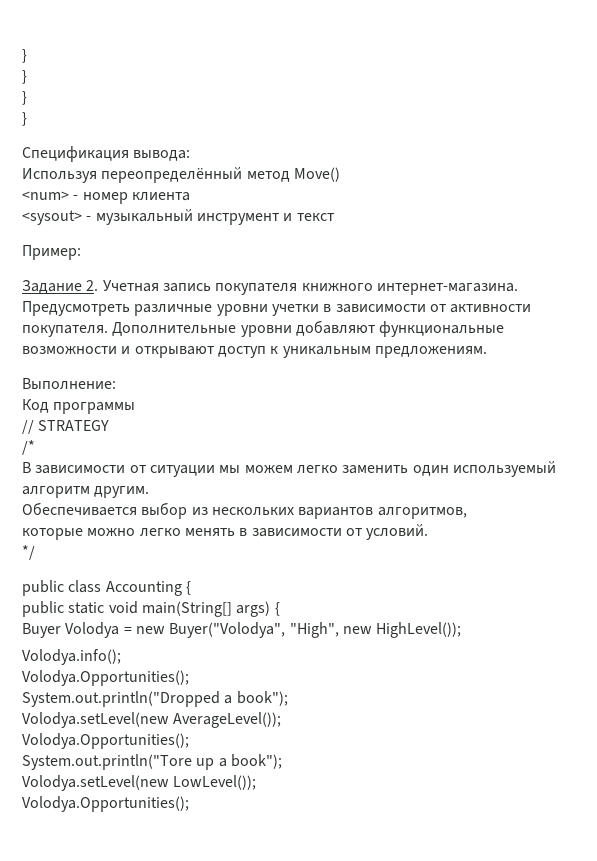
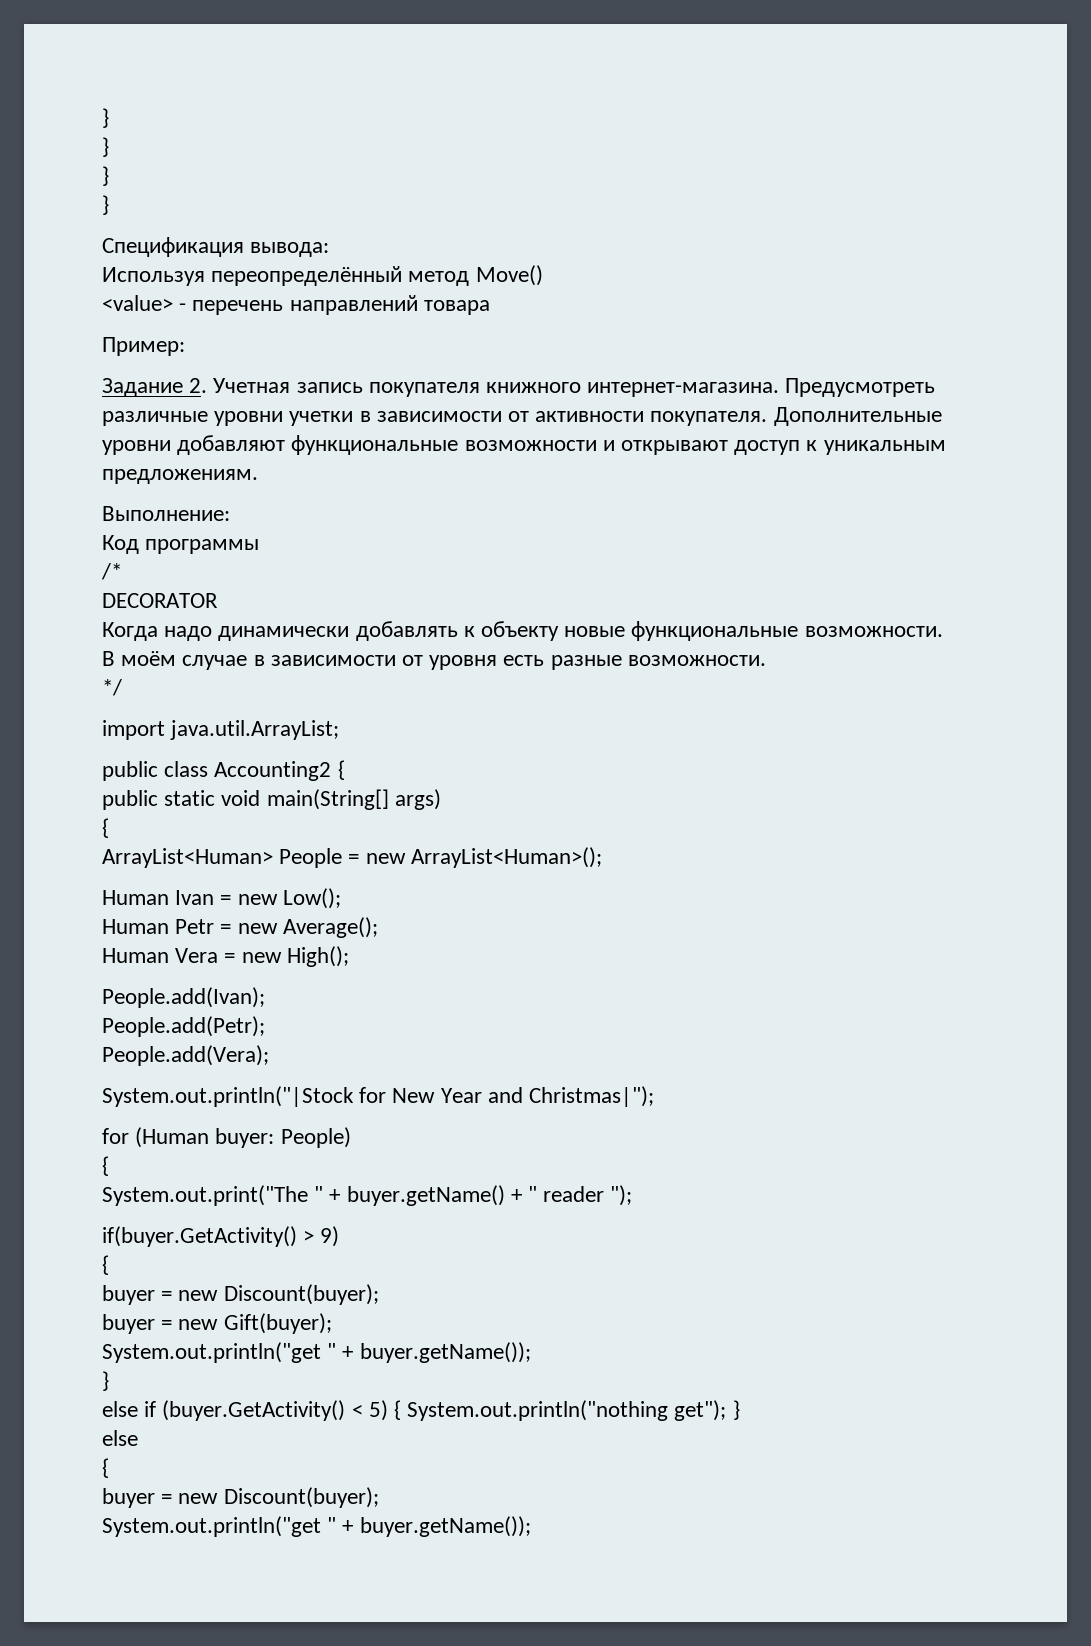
- <num> - номер клиента
- <sysout> - музыкальный инструмент и текст
+ <value> - перечень направлений товара
- // STRATEGY
- В зависимости от ситуации мы можем легко заменить один используемый алгоритм другим.
- Обеспечивается выбор из нескольких вариантов алгоритмов,
- которые можно легко менять в зависимости от условий.
+ DECORATOR
+ Когда надо динамически добавлять к объекту новые функциональные возможности.
+ В моём случае в зависимости от уровня есть разные возможности.
+ import java.util.ArrayList;
- public class Accounting {
+ public class Accounting2 {
- public static void main(String[] args) {
- Buyer Volodya = new Buyer("Volodya", "High", new HighLevel());
- Volodya.info();
- Volodya.Opportunities();
- System.out.println("Dropped a book");
- Volodya.setLevel(new AverageLevel());
- Volodya.Opportunities();
- System.out.println("Tore up a book");
- Volodya.setLevel(new LowLevel());
- Volodya.Opportunities();
+ public static void main(String[] args)
+ {
+ ArrayList<Human> People = new ArrayList<Human>();
+ Human Ivan = new Low();
+ Human Petr = new Average();
+ Human Vera = new High();
+ People.add(Ivan);
+ People.add(Petr);
+ People.add(Vera);
+ System.out.println("|Stock for New Year and Christmas|");
+ for (Human buyer: People)
+ {
+ System.out.print("The " + buyer.getName() + " reader ");
+ if(buyer.GetActivity() > 9)
+ {
+ buyer = new Discount(buyer);
+ buyer = new Gift(buyer);
+ System.out.println("get " + buyer.getName());
+ }
+ else if (buyer.GetActivity() < 5) { System.out.println("nothing get"); }
+ else
+ {
+ buyer = new Discount(buyer);
+ System.out.println("get " + buyer.getName());

